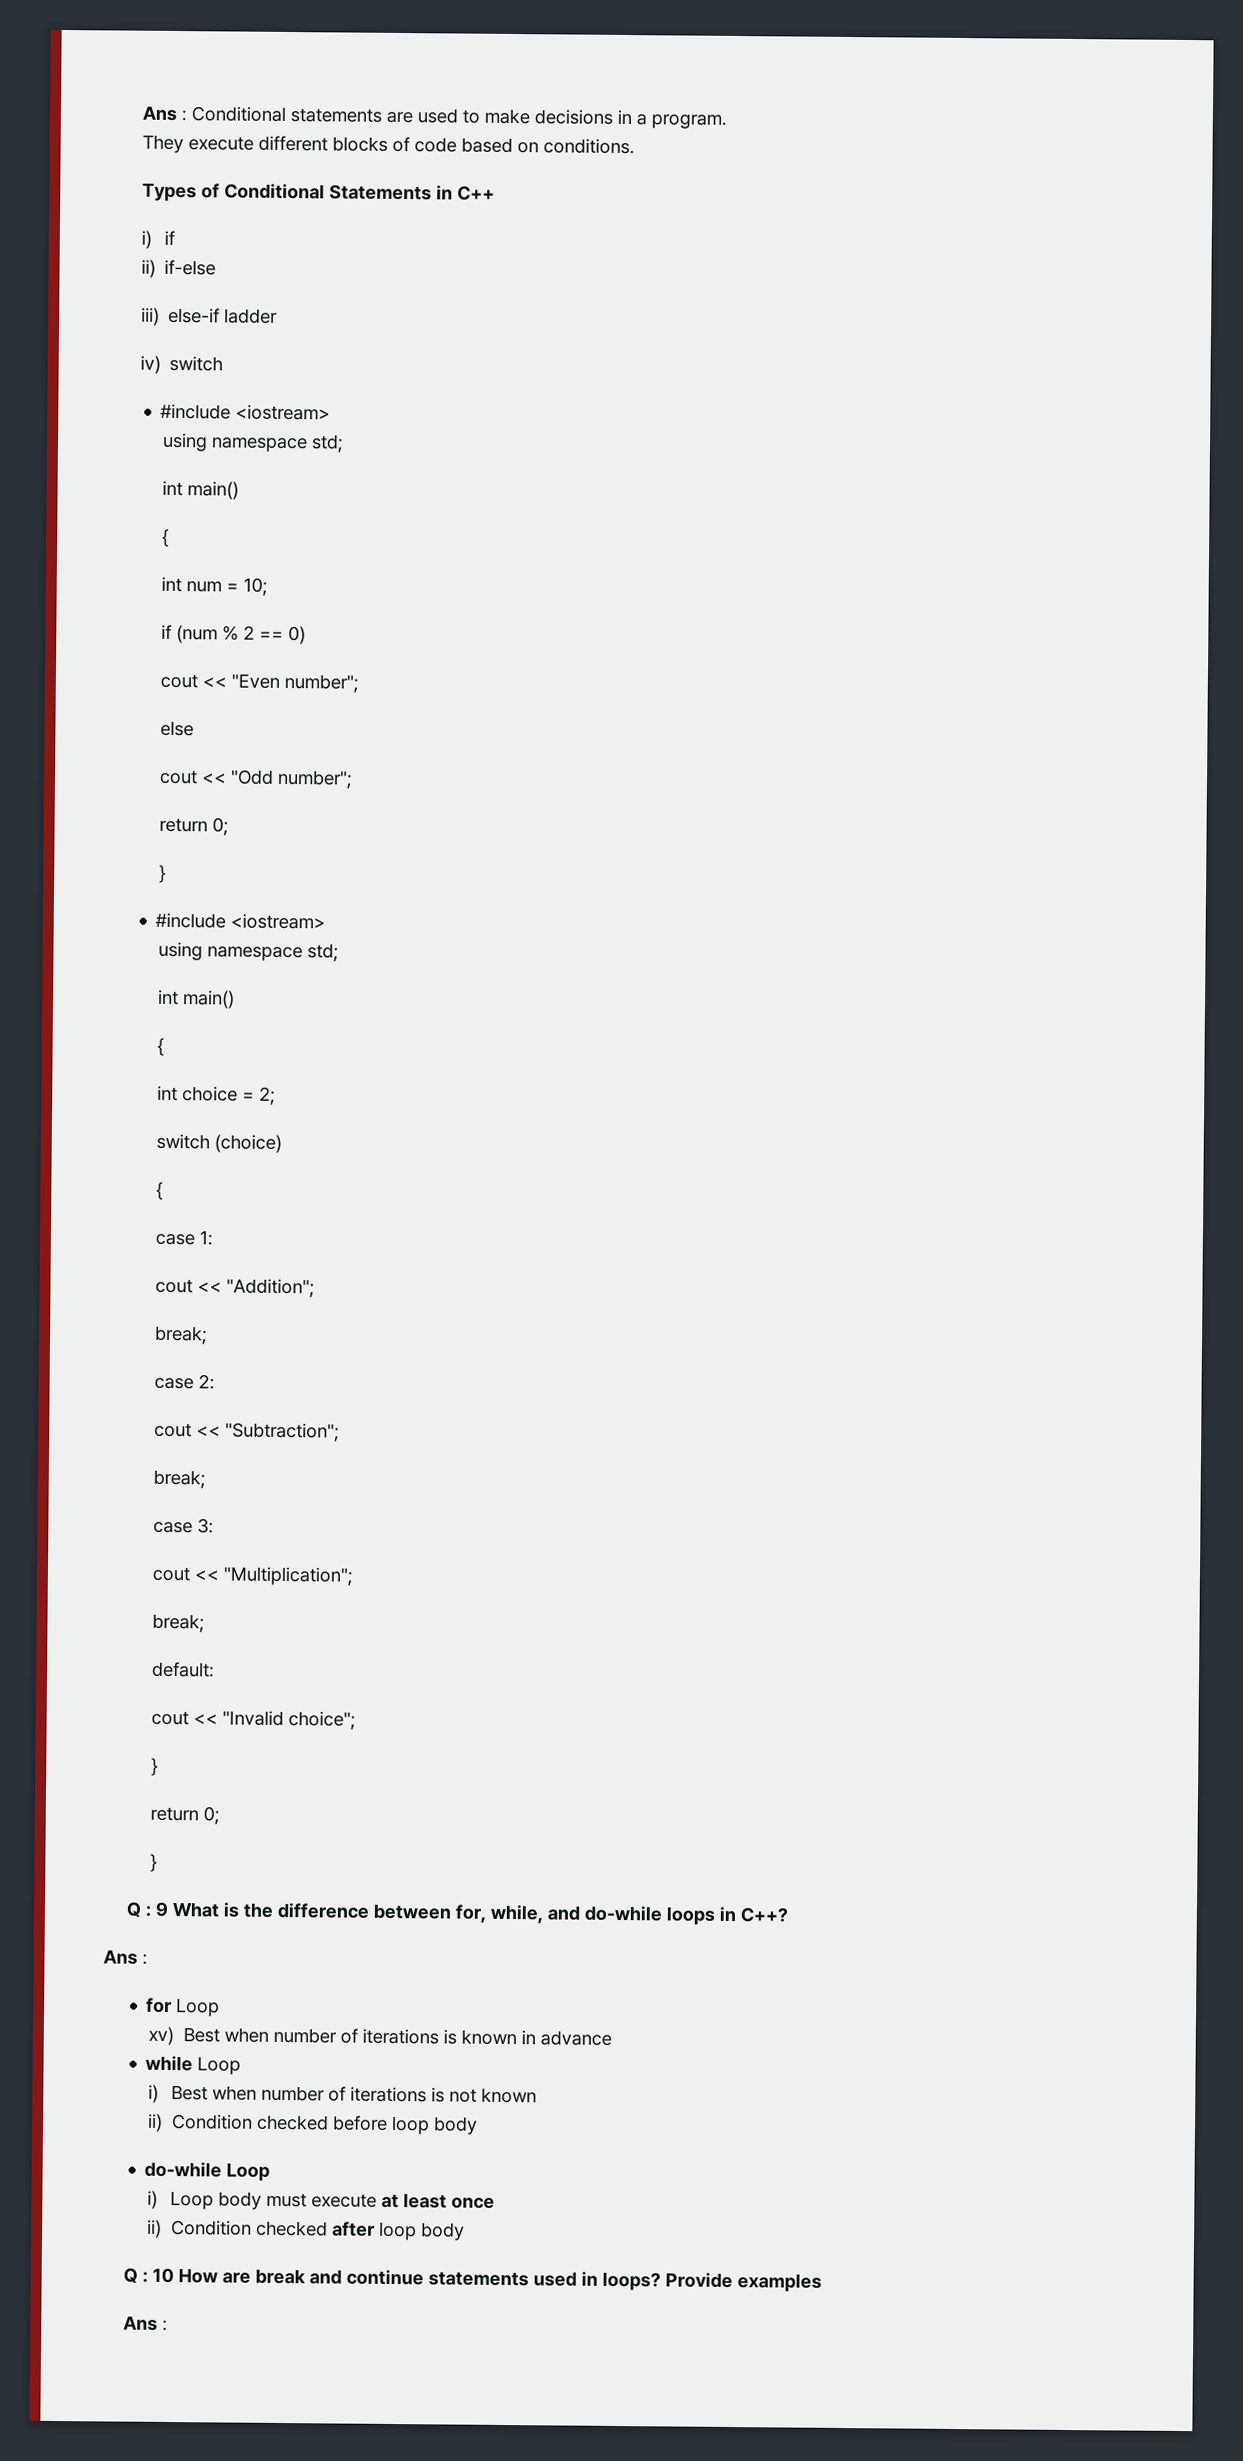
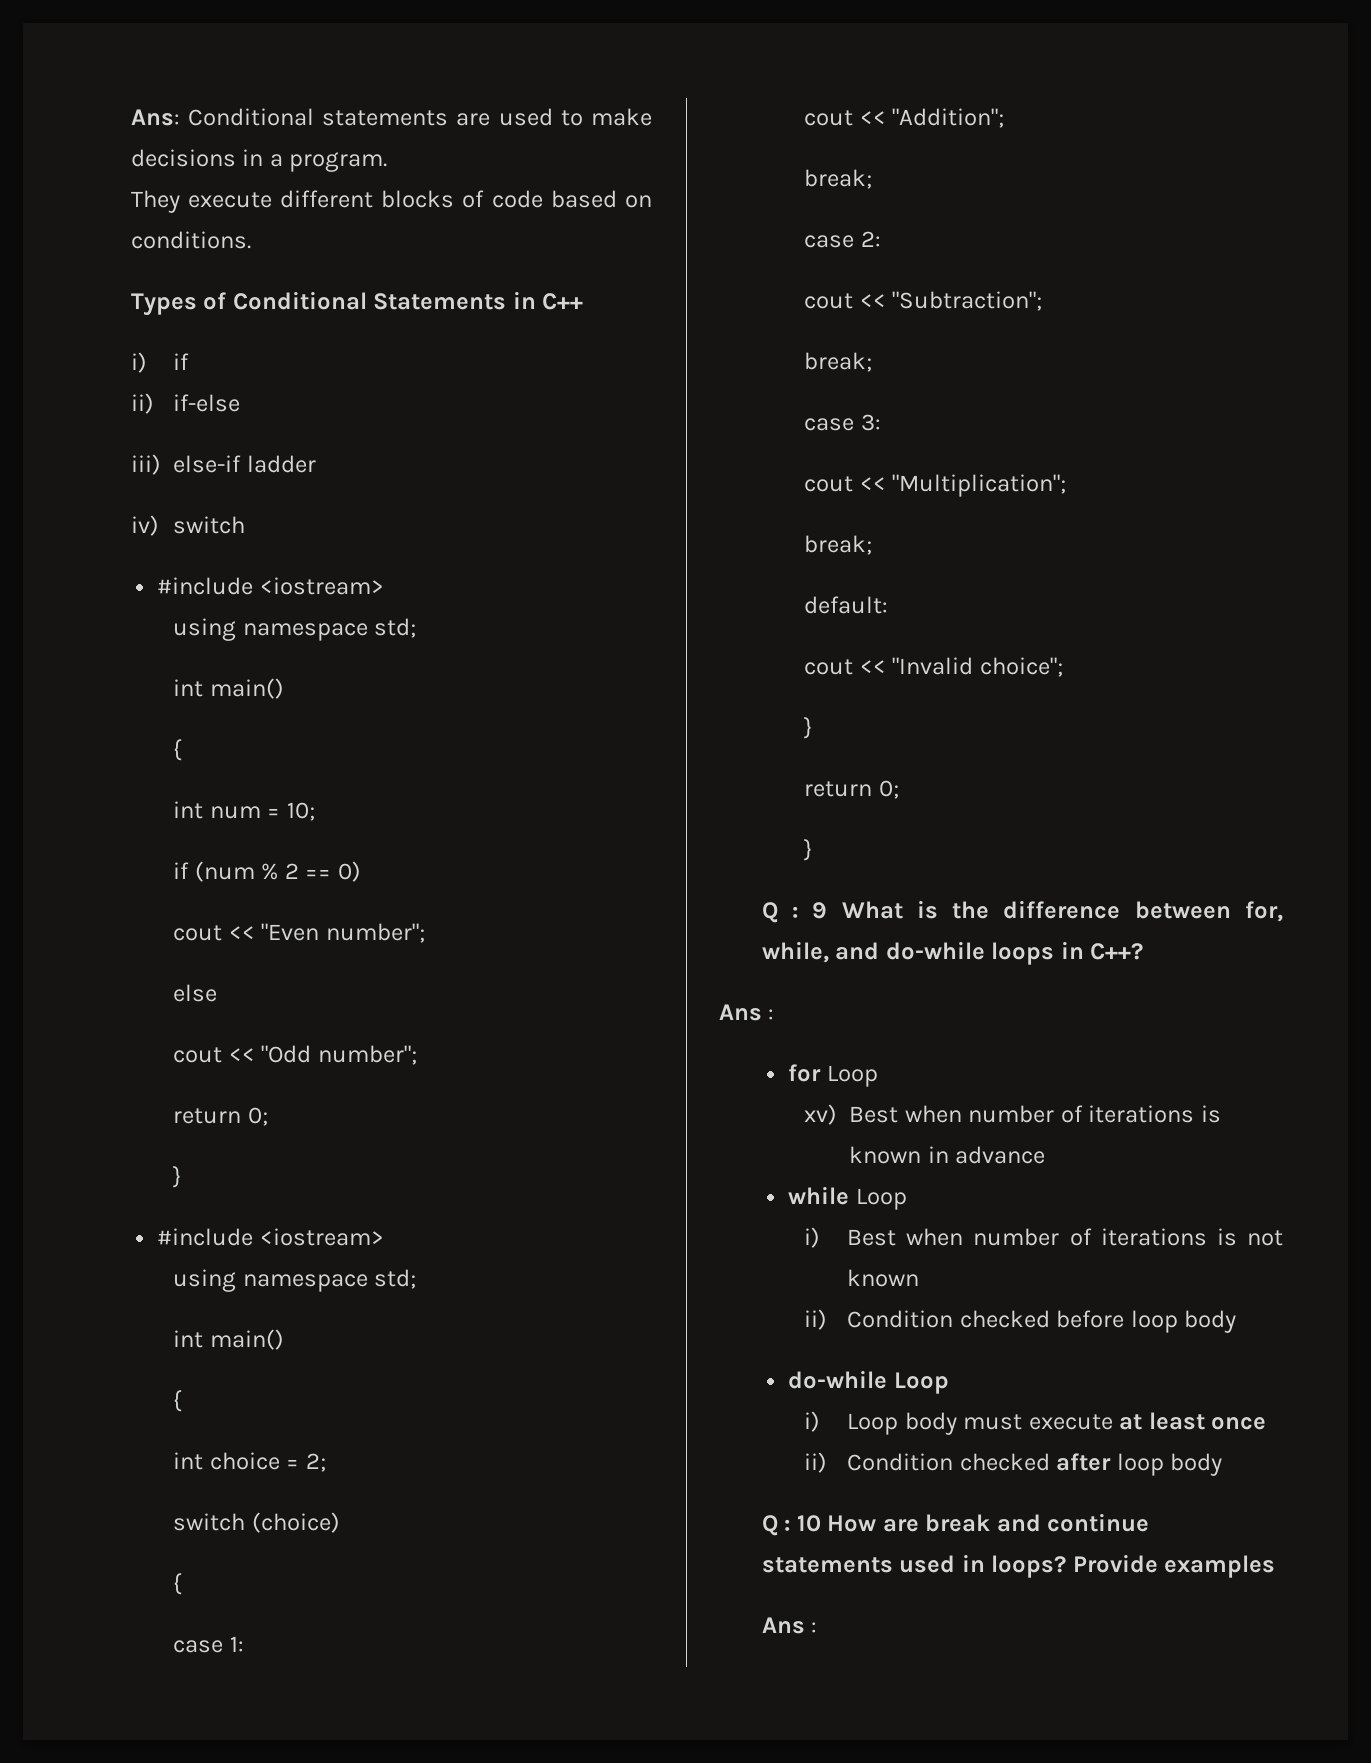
- Ans : Conditional statements are used to make decisions in a program.
+ Ans: Conditional statements are used to make decisions in a program.

